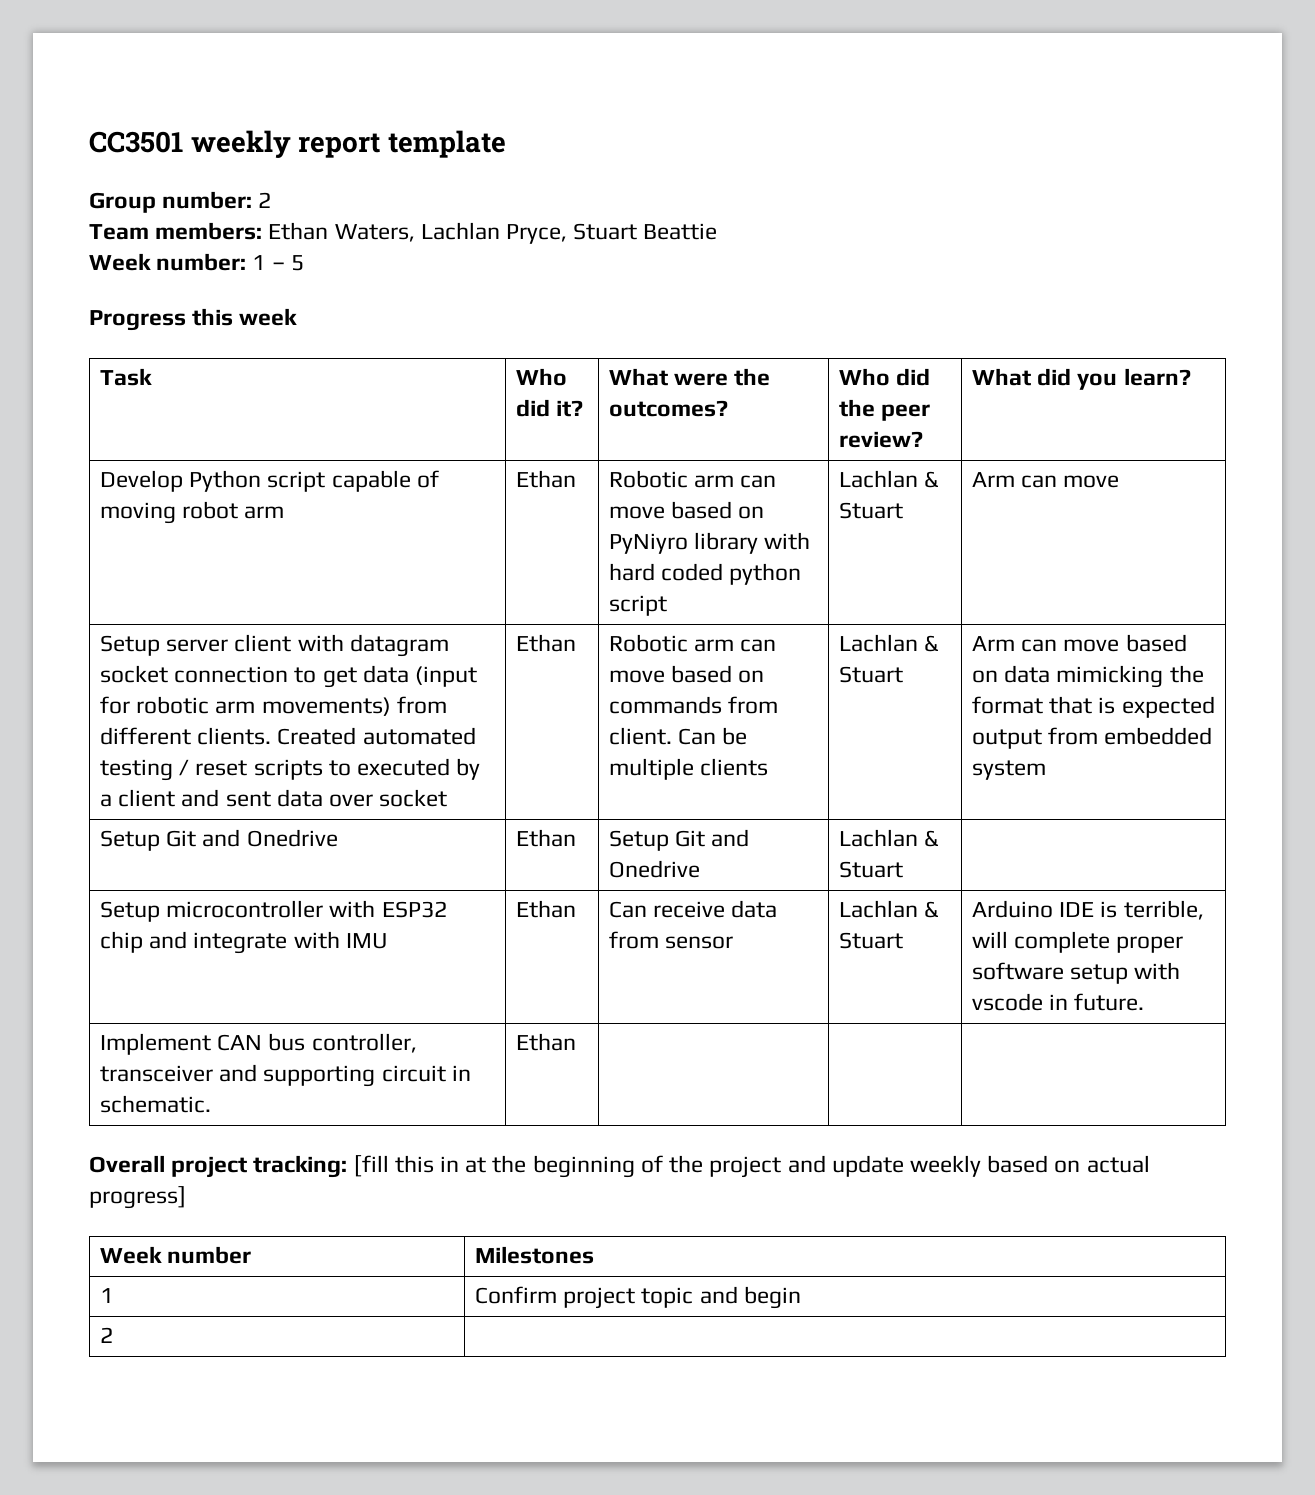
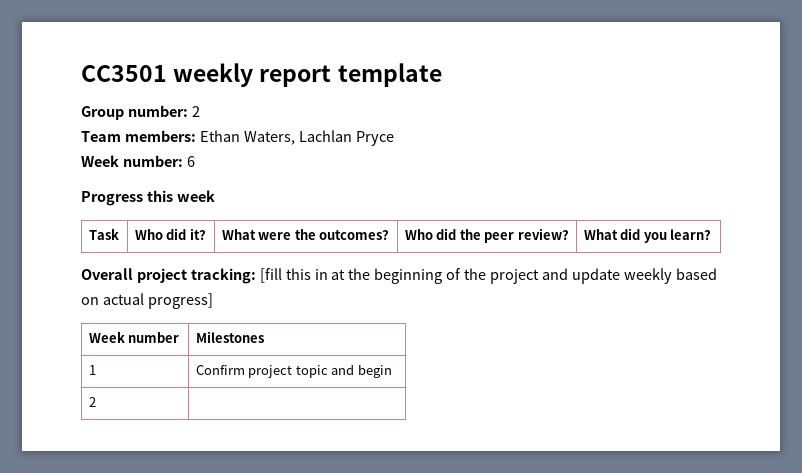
- Team members: Ethan Waters, Lachlan Pryce, Stuart Beattie
+ Team members: Ethan Waters, Lachlan Pryce
- Week number: 1 – 5
+ Week number: 6
- Develop Python script capable of moving robot arm | Ethan | Robotic arm can move based on PyNiyro library with hard coded python script | Lachlan & Stuart | Arm can move
- Setup server client with datagram socket connection to get data (input for robotic arm movements) from different clients. Created automated testing / reset scripts to executed by a client and sent data over socket | Ethan | Robotic arm can move based on commands from client. Can be multiple clients | Lachlan & Stuart | Arm can move based on data mimicking the format that is expected output from embedded system
- Setup Git and Onedrive | Ethan | Setup Git and Onedrive | Lachlan & Stuart |
- Setup microcontroller with ESP32 chip and integrate with IMU | Ethan | Can receive data from sensor | Lachlan & Stuart | Arduino IDE is terrible, will complete proper software setup with vscode in future.
- Implement CAN bus controller, transceiver and supporting circuit in schematic. | Ethan | | |

